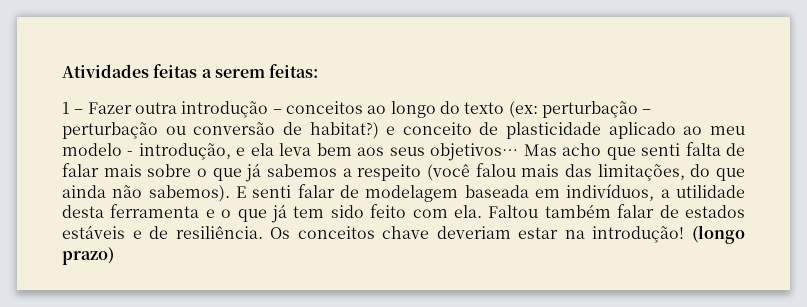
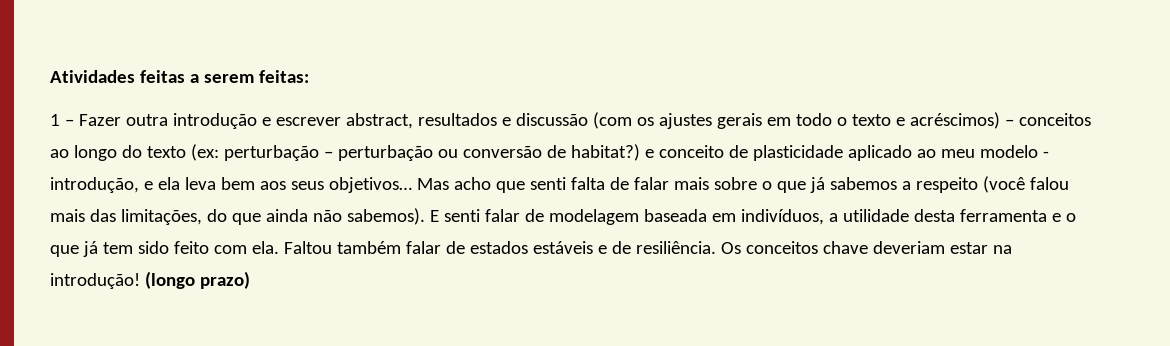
- 1 – Fazer outra introdução – conceitos ao longo do texto (ex: perturbação – perturbação ou conversão de habitat?) e conceito de plasticidade aplicado ao meu modelo - introdução, e ela leva bem aos seus objetivos…
+ 1 – Fazer outra introdução e escrever abstract, resultados e discussão (com os ajustes gerais em todo o texto e acréscimos) – conceitos ao longo do texto (ex: perturbação – perturbação ou conversão de habitat?) e conceito de plasticidade aplicado ao meu modelo - introdução, e ela leva bem aos seus objetivos…

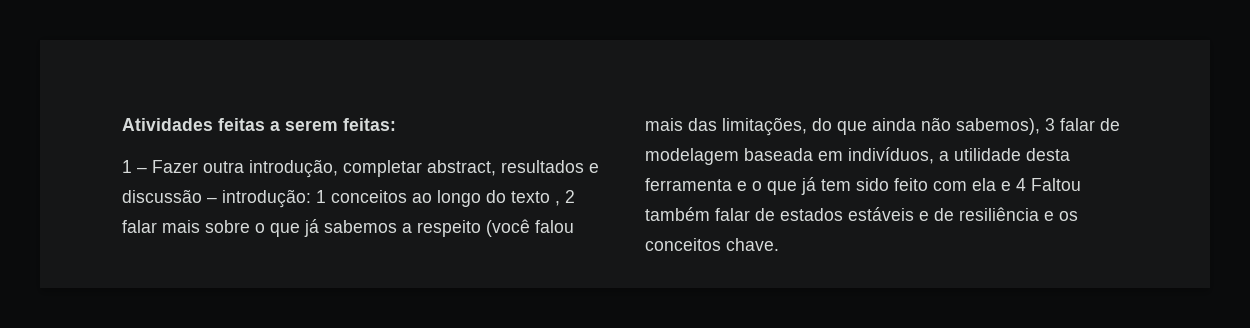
- 1 – Fazer outra introdução e escrever abstract, resultados e discussão (com os ajustes gerais em todo o texto e acréscimos) – conceitos ao longo do texto (ex: perturbação – perturbação ou conversão de habitat?) e conceito de plasticidade aplicado ao meu modelo - introdução, e ela leva bem aos seus objetivos… Mas acho que senti falta de falar mais sobre o que já sabemos a respeito (você falou mais das limitações, do que ainda não sabemos). E senti falar de modelagem baseada em indivíduos, a utilidade desta ferramenta e o que já tem sido feito com ela. Faltou também falar de estados estáveis e de resiliência. Os conceitos chave deveriam estar na introdução! (longo prazo)
+ 1 – Fazer outra introdução, completar abstract, resultados e discussão – introdução: 1 conceitos ao longo do texto , 2 falar mais sobre o que já sabemos a respeito (você falou mais das limitações, do que ainda não sabemos), 3 falar de modelagem baseada em indivíduos, a utilidade desta ferramenta e o que já tem sido feito com ela e 4 Faltou também falar de estados estáveis e de resiliência e os conceitos chave.

